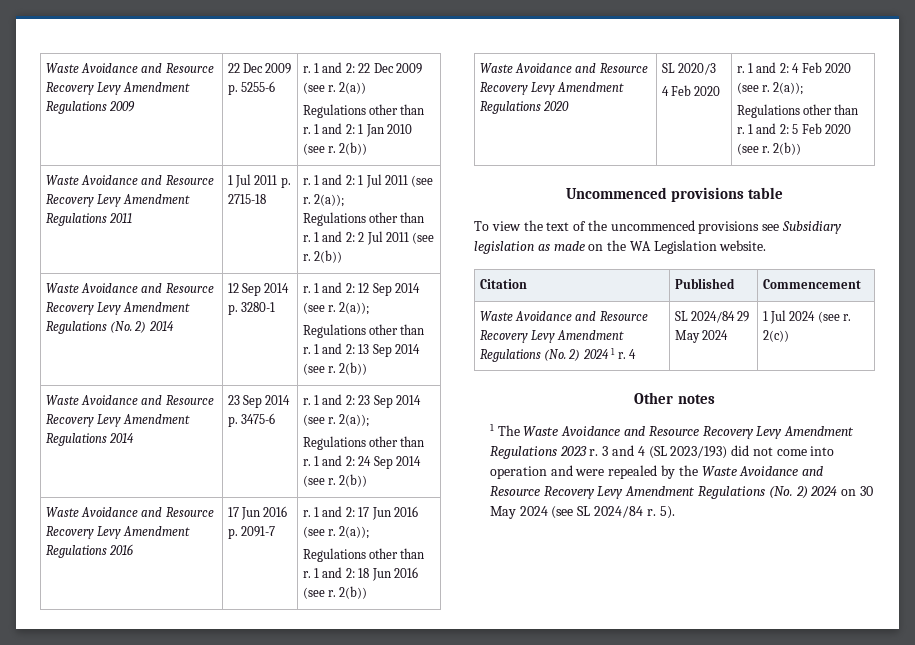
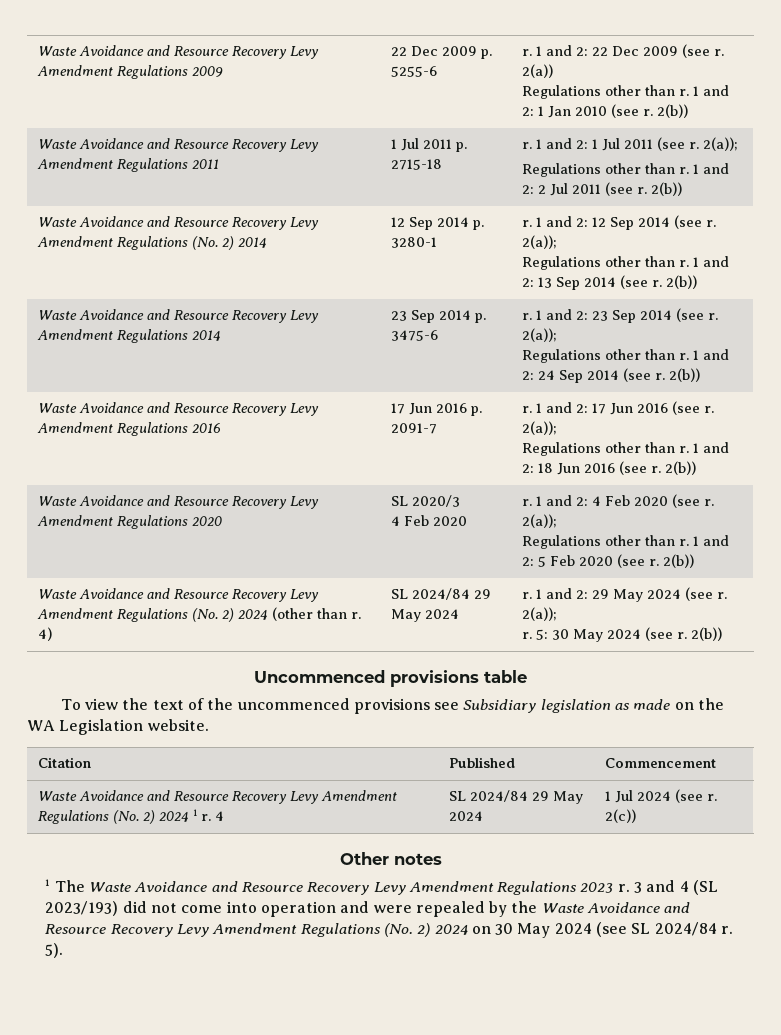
+ Waste Avoidance and Resource Recovery Levy Amendment Regulations (No. 2) 2024 (other than r. 4) | SL 2024/84 29 May 2024 | r. 1 and 2: 29 May 2024 (see r. 2(a));
+ r. 5: 30 May 2024 (see r. 2(b))

